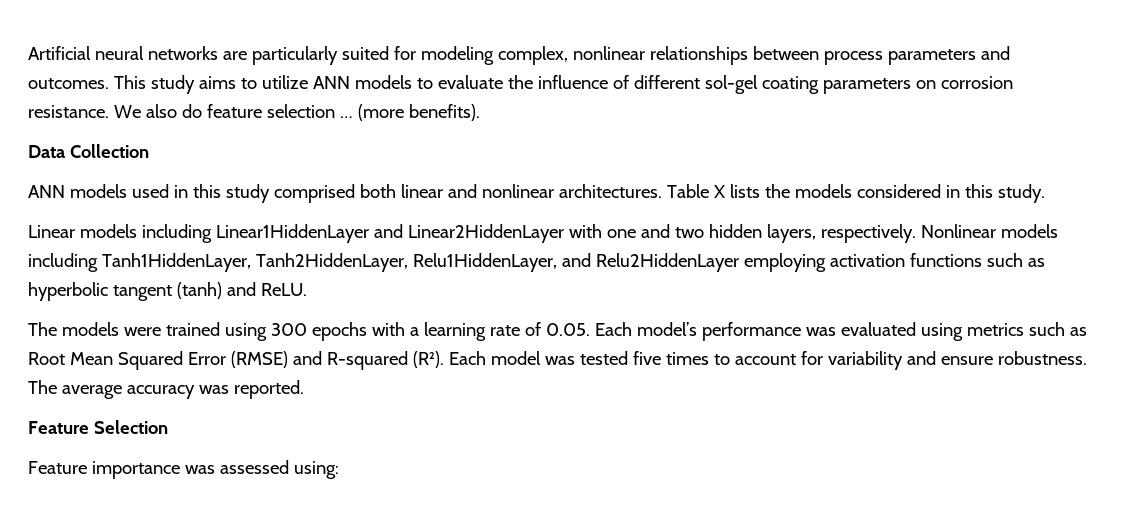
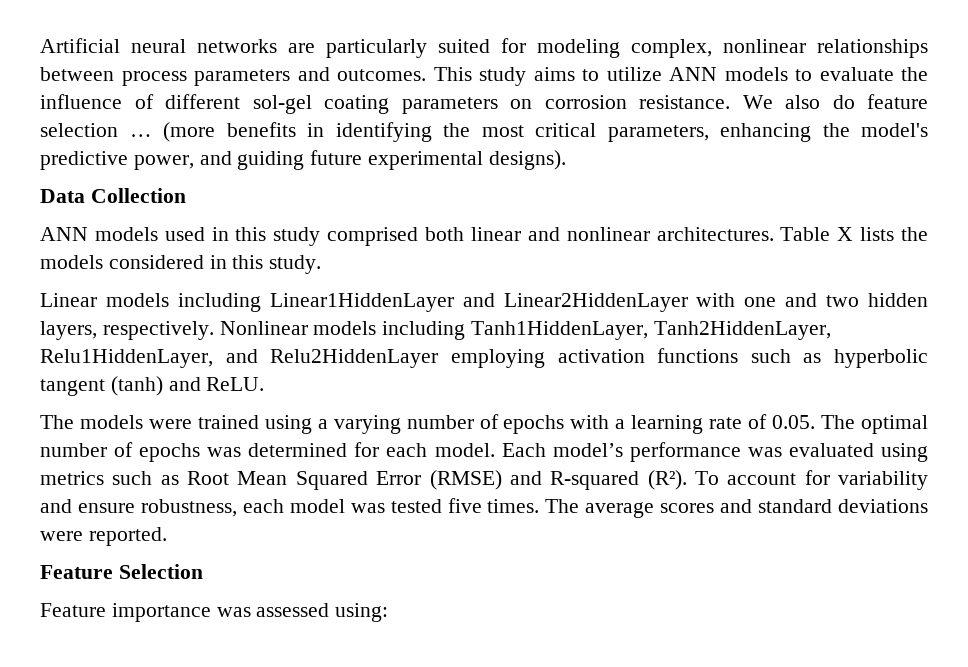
- (more benefits).
+ (more benefits in identifying the most critical parameters, enhancing the model's predictive power, and guiding future experimental designs).
- The models were trained using 300 epochs with a learning rate of 0.05. Each model’s performance was evaluated using metrics such as Root Mean Squared Error (RMSE) and R-squared (R²). Each model was tested five times to account for variability and ensure robustness. The average accuracy was reported.
+ The models were trained using a varying number of epochs with a learning rate of 0.05. The optimal number of epochs was determined for each model. Each model’s performance was evaluated using metrics such as Root Mean Squared Error (RMSE) and R-squared (R²). To account for variability and ensure robustness, each model was tested five times. The average scores and standard deviations were reported.

